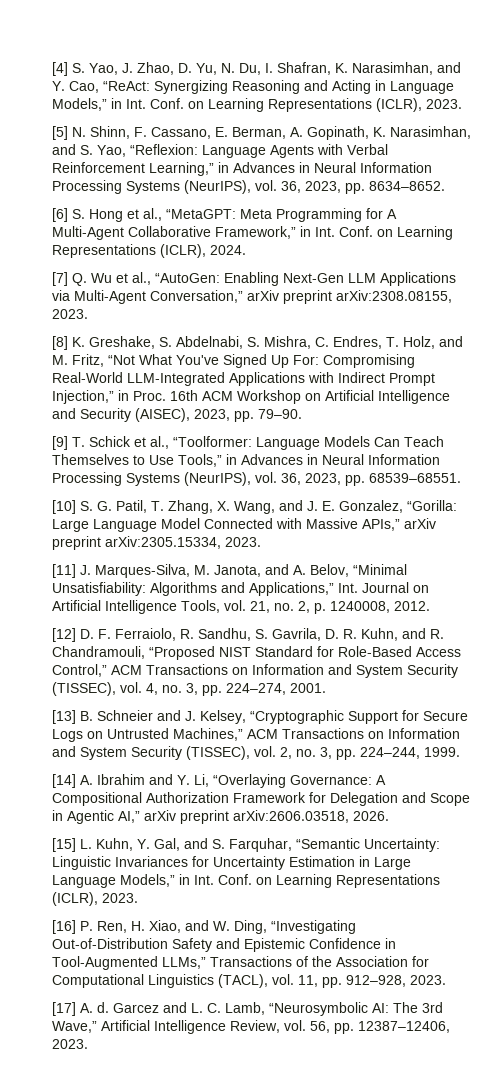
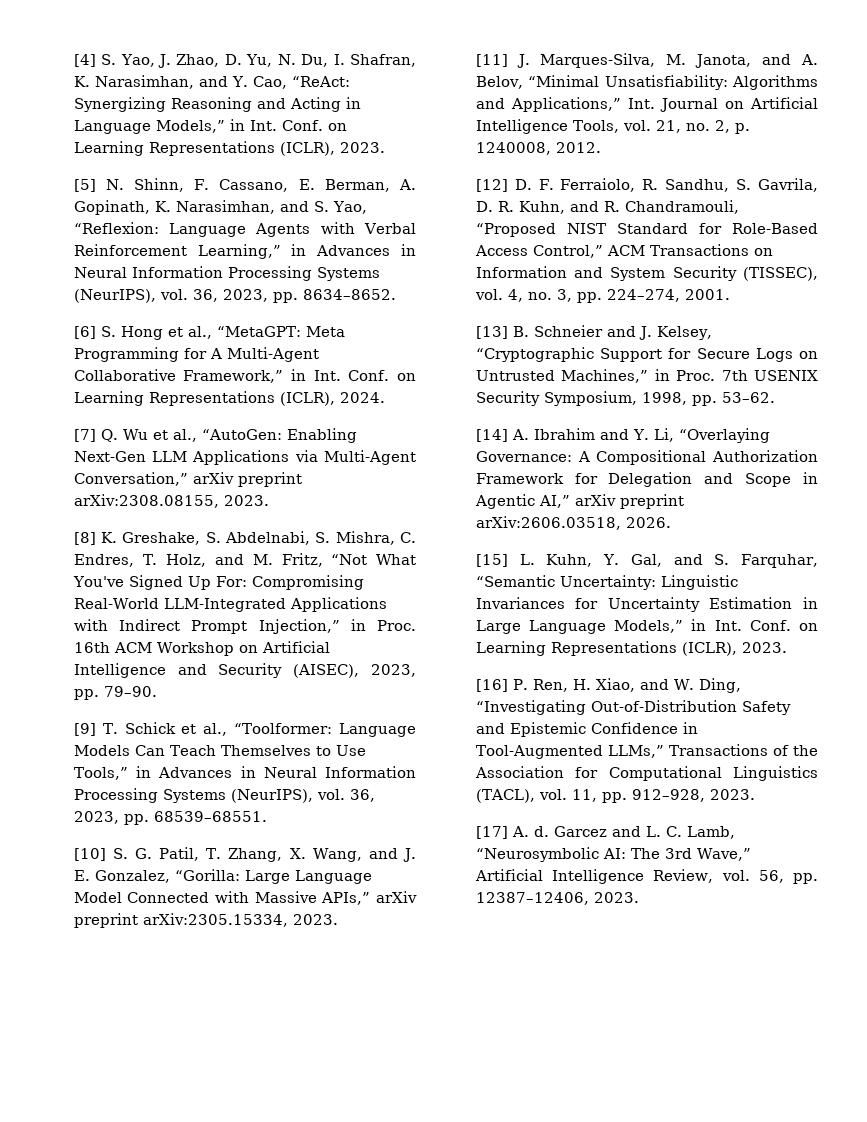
- [13] B. Schneier and J. Kelsey, “Cryptographic Support for Secure Logs on Untrusted Machines,” ACM Transactions on Information and System Security (TISSEC), vol. 2, no. 3, pp. 224–244, 1999.
+ [13] B. Schneier and J. Kelsey, “Cryptographic Support for Secure Logs on Untrusted Machines,” in Proc. 7th USENIX Security Symposium, 1998, pp. 53–62.

